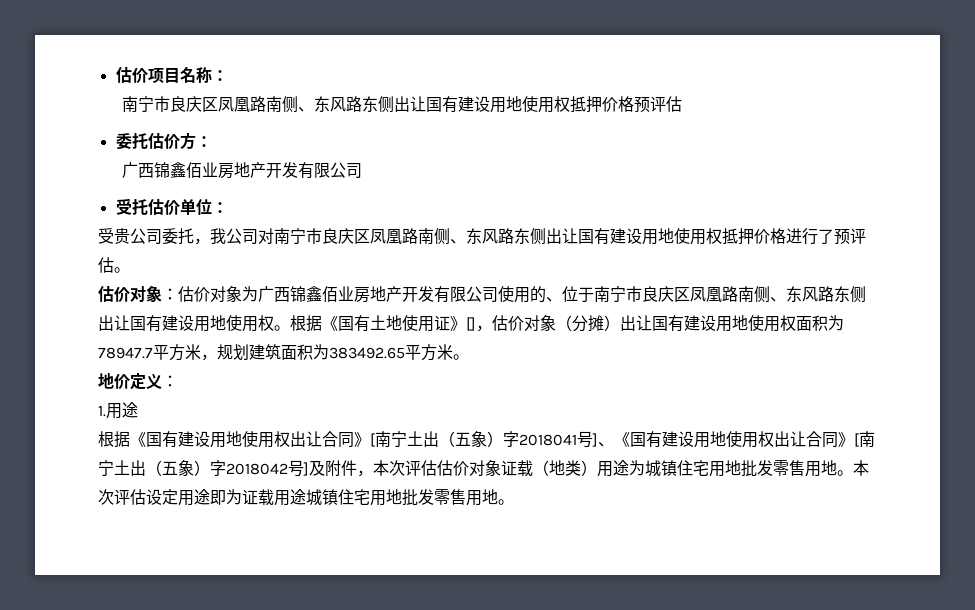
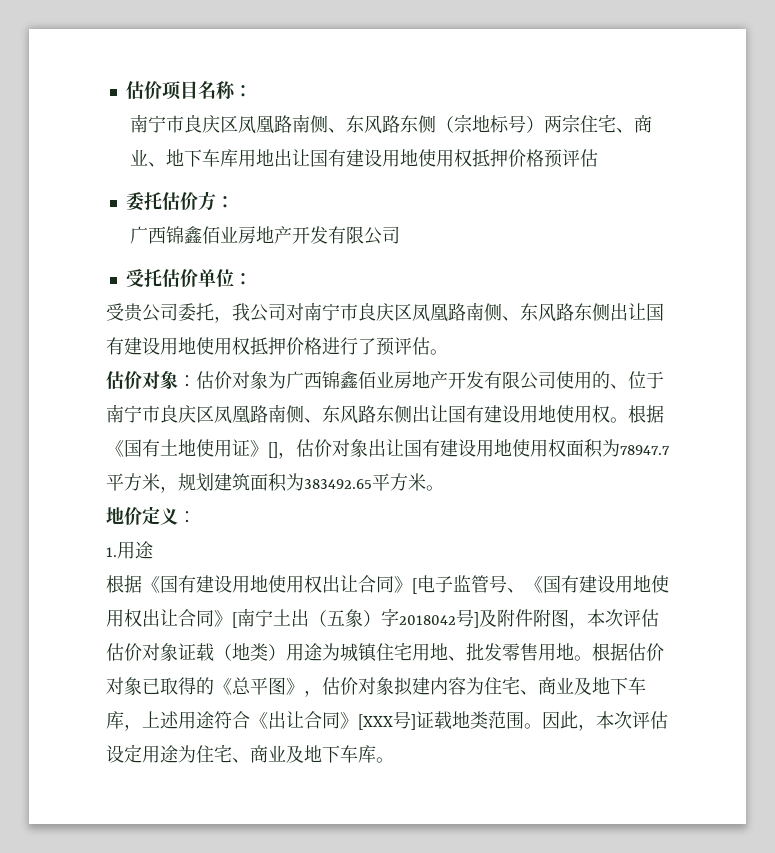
- 南宁市良庆区凤凰路南侧、东风路东侧出让国有建设用地使用权抵押价格预评估
+ 南宁市良庆区凤凰路南侧、东风路东侧（宗地标号）两宗住宅、商业、地下车库用地出让国有建设用地使用权抵押价格预评估
- 根据《国有土地使用证》[]，估价对象（分摊）出让国有建设用地使用权面积为78947.7平方米，规划建筑面积为383492.65平方米。
+ 根据《国有土地使用证》[]，估价对象出让国有建设用地使用权面积为78947.7平方米，规划建筑面积为383492.65平方米。
- 根据《国有建设用地使用权出让合同》[南宁土出（五象）字2018041号]、《国有建设用地使用权出让合同》[南宁土出（五象）字2018042号]及附件，本次评估估价对象证载（地类）用途为城镇住宅用地批发零售用地。本次评估设定用途即为证载用途城镇住宅用地批发零售用地。
+ 根据《国有建设用地使用权出让合同》[电子监管号、《国有建设用地使用权出让合同》[南宁土出（五象）字2018042号]及附件附图，本次评估估价对象证载（地类）用途为城镇住宅用地、批发零售用地。根据估价对象已取得的《总平图》，估价对象拟建内容为住宅、商业及地下车库，上述用途符合《出让合同》[XXX号]证载地类范围。因此，本次评估设定用途为住宅、商业及地下车库。

